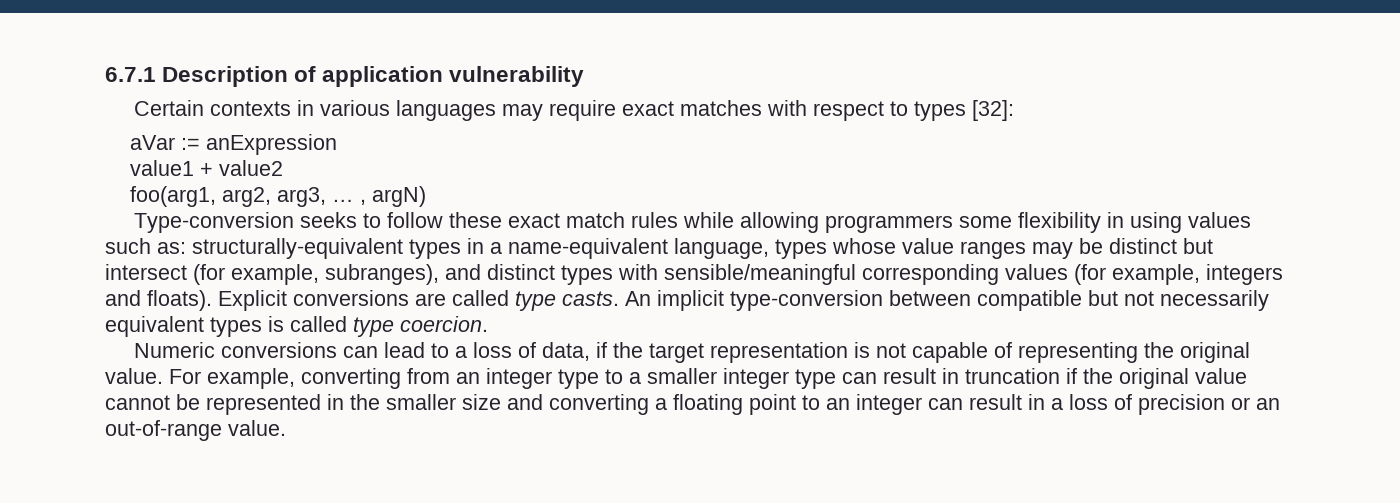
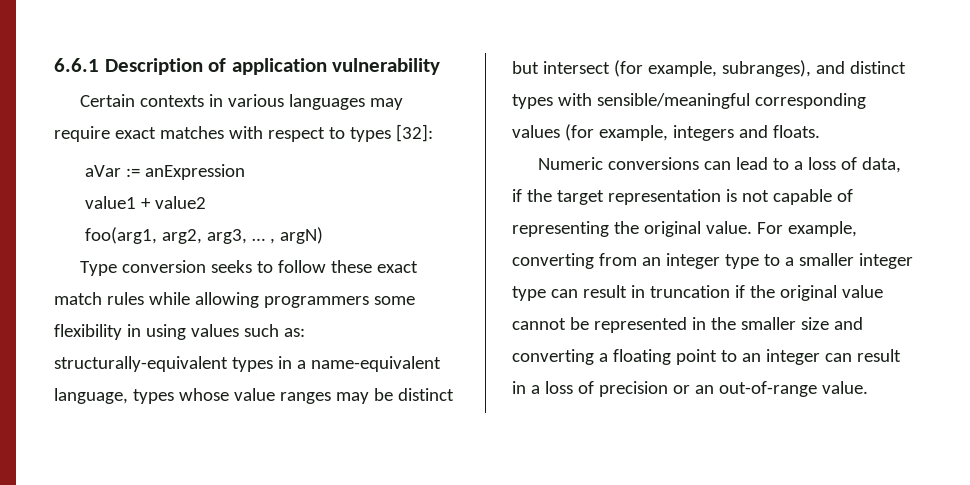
- 6.7.1 Description of application vulnerability
+ 6.6.1 Description of application vulnerability
- Type-conversion seeks to follow these exact match rules while allowing programmers some flexibility in using values such as: structurally-equivalent types in a name-equivalent language, types whose value ranges may be distinct but intersect (for example, subranges), and distinct types with sensible/meaningful corresponding values (for example, integers and floats). Explicit conversions are called type casts. An implicit type-conversion between compatible but not necessarily equivalent types is called type coercion.
+ Type conversion seeks to follow these exact match rules while allowing programmers some flexibility in using values such as: structurally-equivalent types in a name-equivalent language, types whose value ranges may be distinct but intersect (for example, subranges), and distinct types with sensible/meaningful corresponding values (for example, integers and floats.

